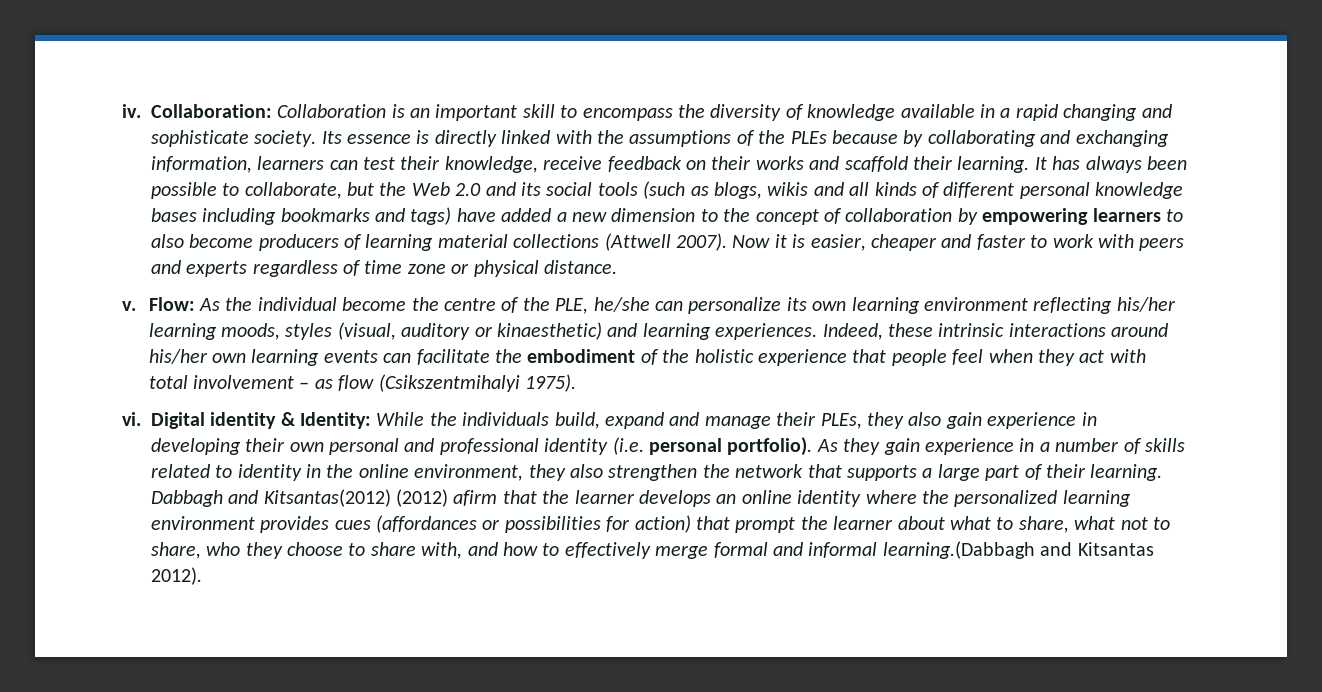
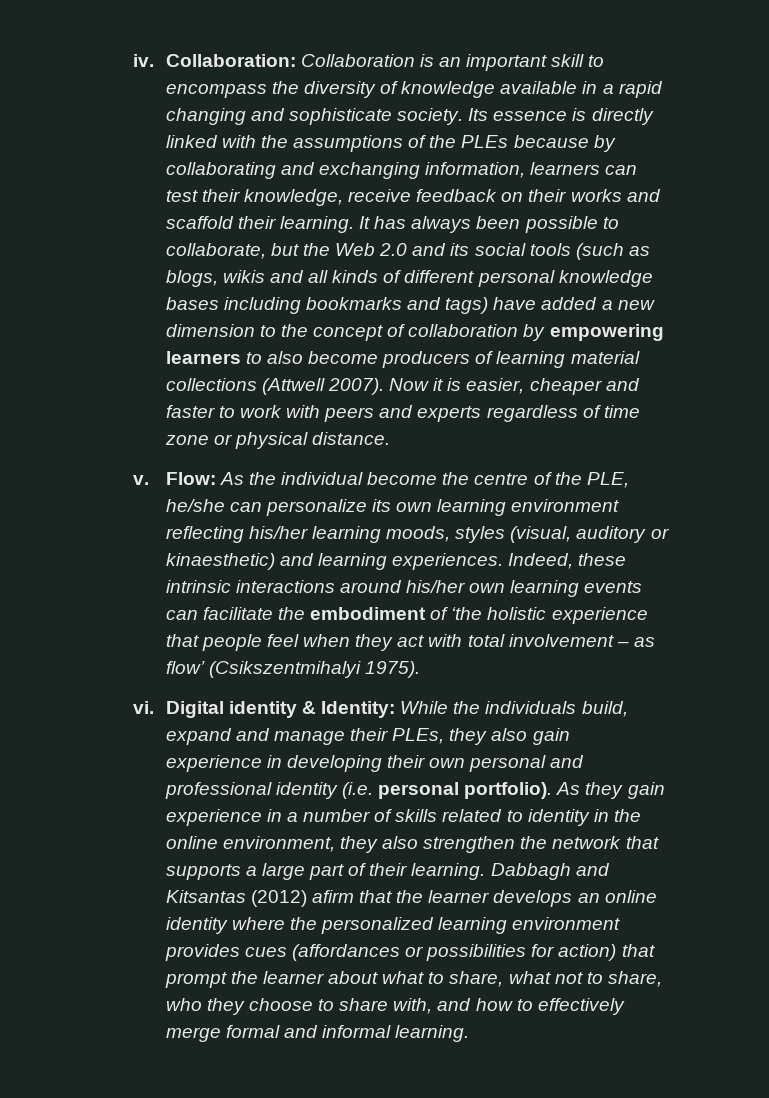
- Indeed, these intrinsic interactions around his/her own learning events can facilitate the embodiment of the holistic experience that people feel when they act with total involvement – as flow (Csikszentmihalyi 1975).
+ Indeed, these intrinsic interactions around his/her own learning events can facilitate the embodiment of ‘the holistic experience that people feel when they act with total involvement – as flow’ (Csikszentmihalyi 1975).
- Dabbagh and Kitsantas(2012) (2012) afirm that the learner develops an online identity where the personalized learning environment provides cues (affordances or possibilities for action) that prompt the learner about what to share, what not to share, who they choose to share with, and how to effectively merge formal and informal learning.(Dabbagh and Kitsantas 2012).
+ Dabbagh and Kitsantas (2012) afirm that the learner develops an online identity where the personalized learning environment provides cues (affordances or possibilities for action) that prompt the learner about what to share, what not to share, who they choose to share with, and how to effectively merge formal and informal learning.

